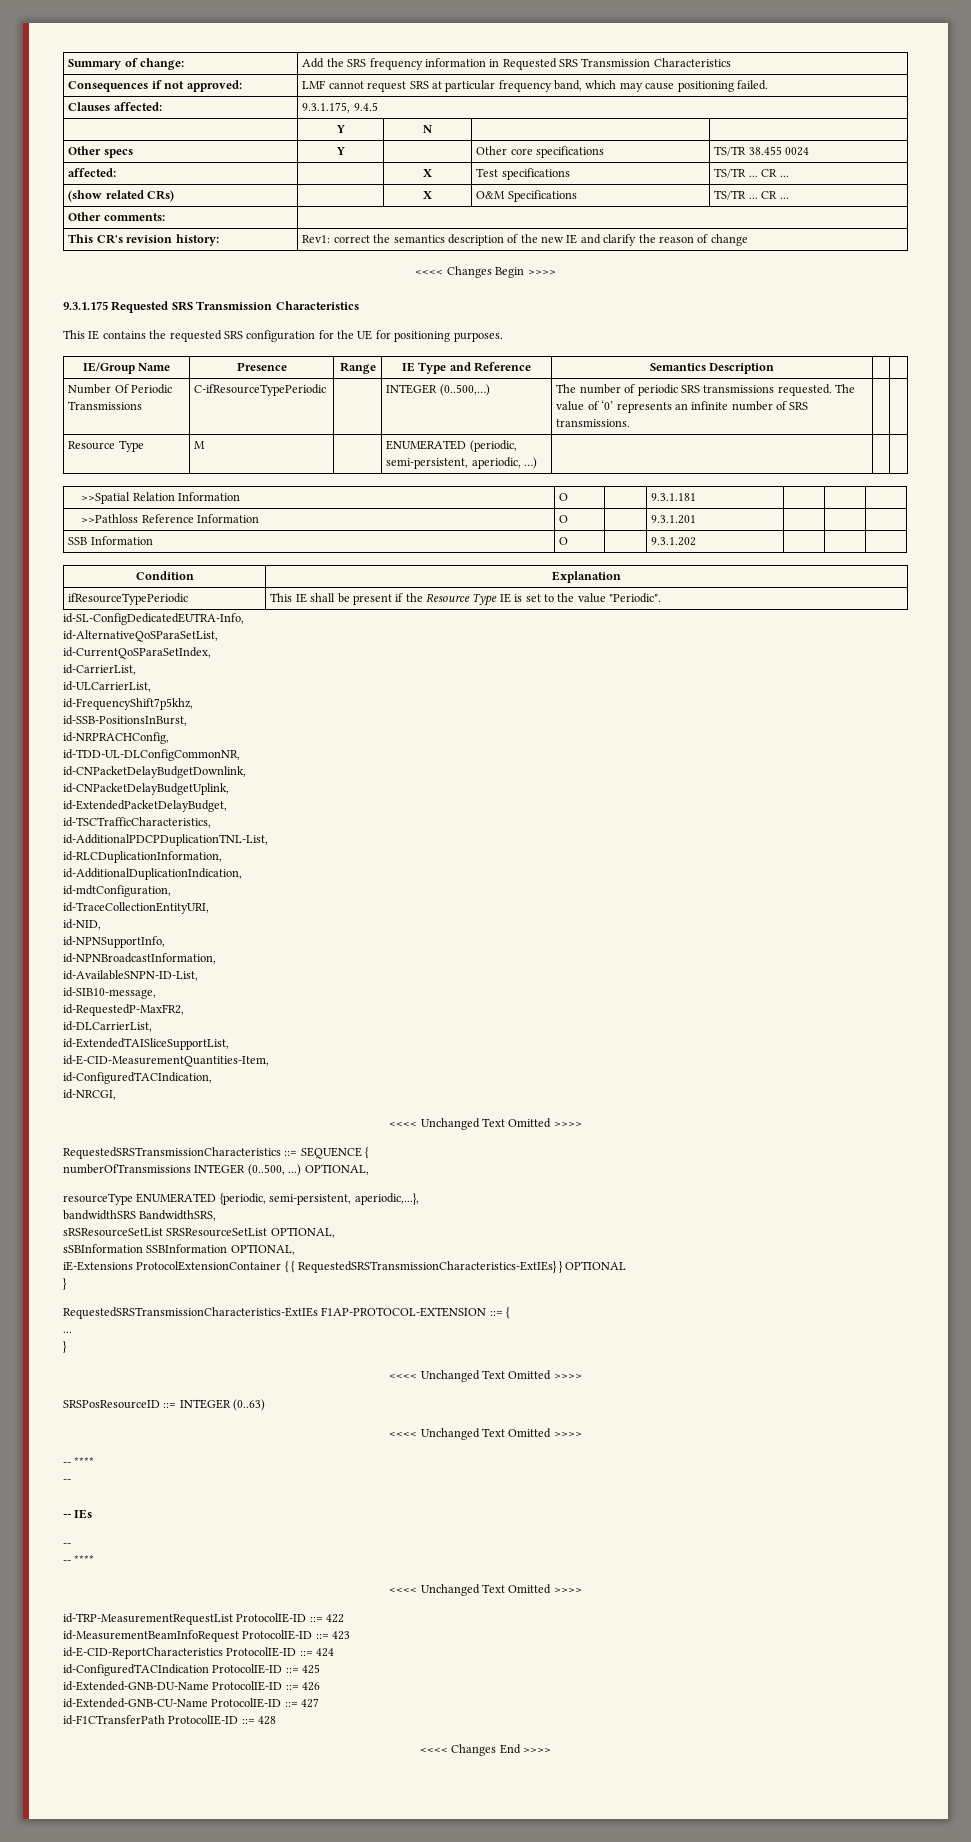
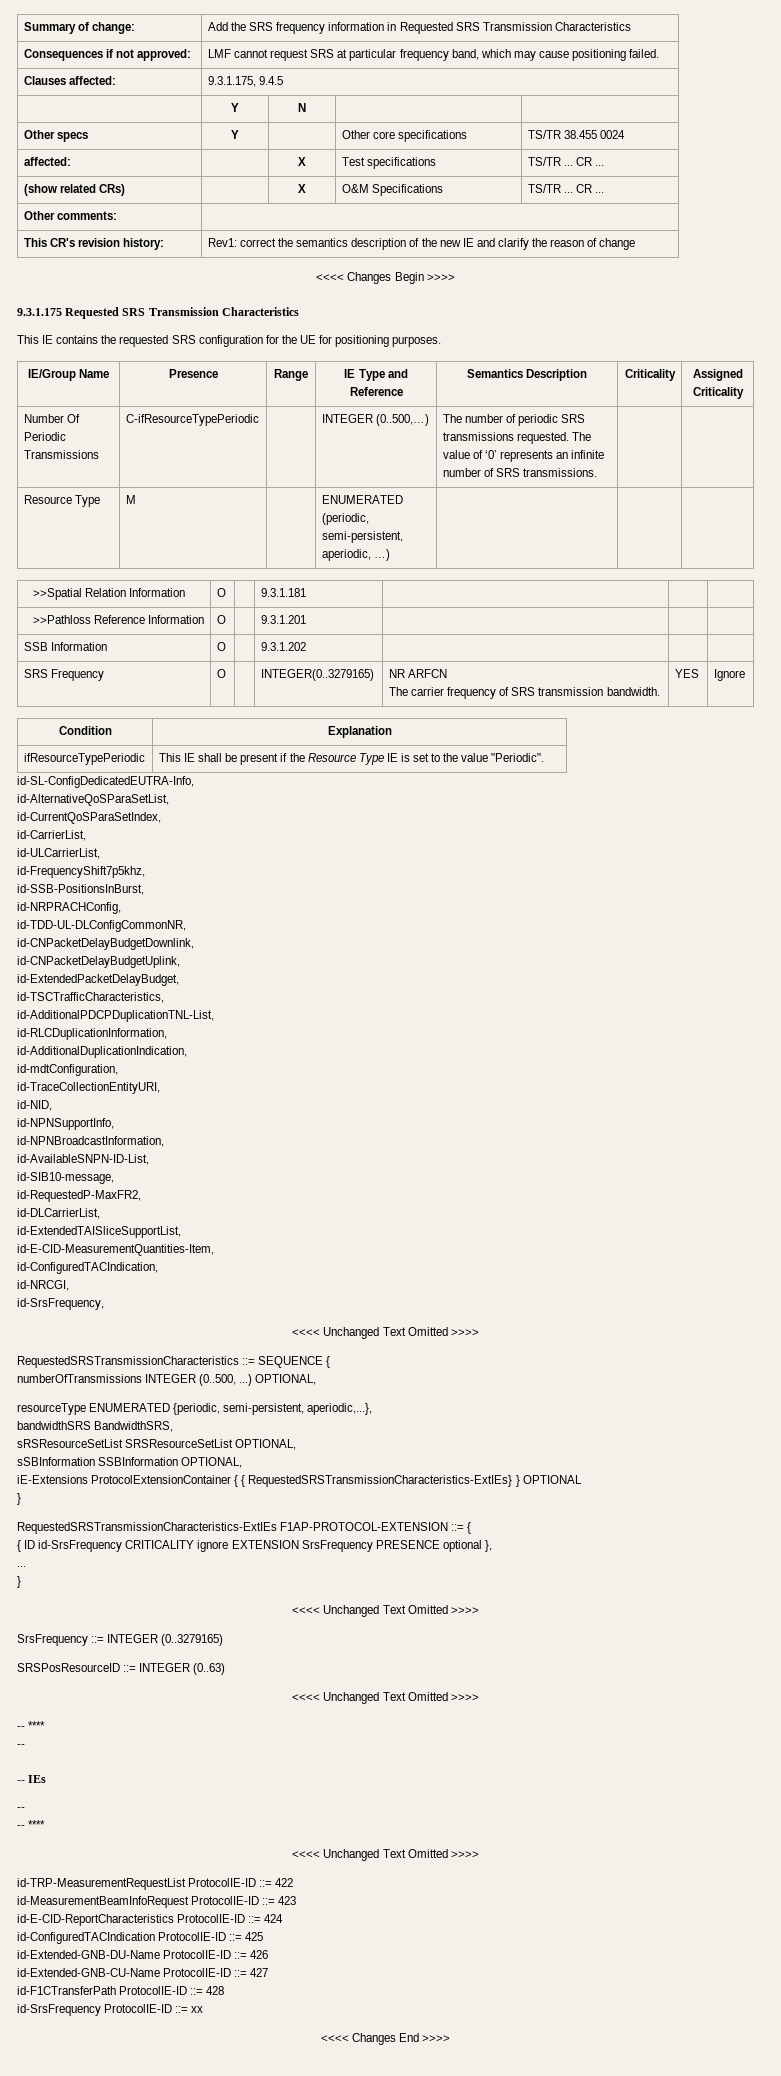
- IE/Group Name | Presence | Range | IE Type and Reference | Semantics Description | |
+ IE/Group Name | Presence | Range | IE Type and Reference | Semantics Description | Criticality | Assigned Criticality
+ SRS Frequency | O | | INTEGER(0..3279165) | NR ARFCN
+ The carrier frequency of SRS transmission bandwidth. | YES | Ignore
+ id-SrsFrequency,
+ { ID id-SrsFrequency CRITICALITY ignore EXTENSION SrsFrequency PRESENCE optional },
+ SrsFrequency ::= INTEGER (0..3279165)
+ id-SrsFrequency ProtocolIE-ID ::= xx

